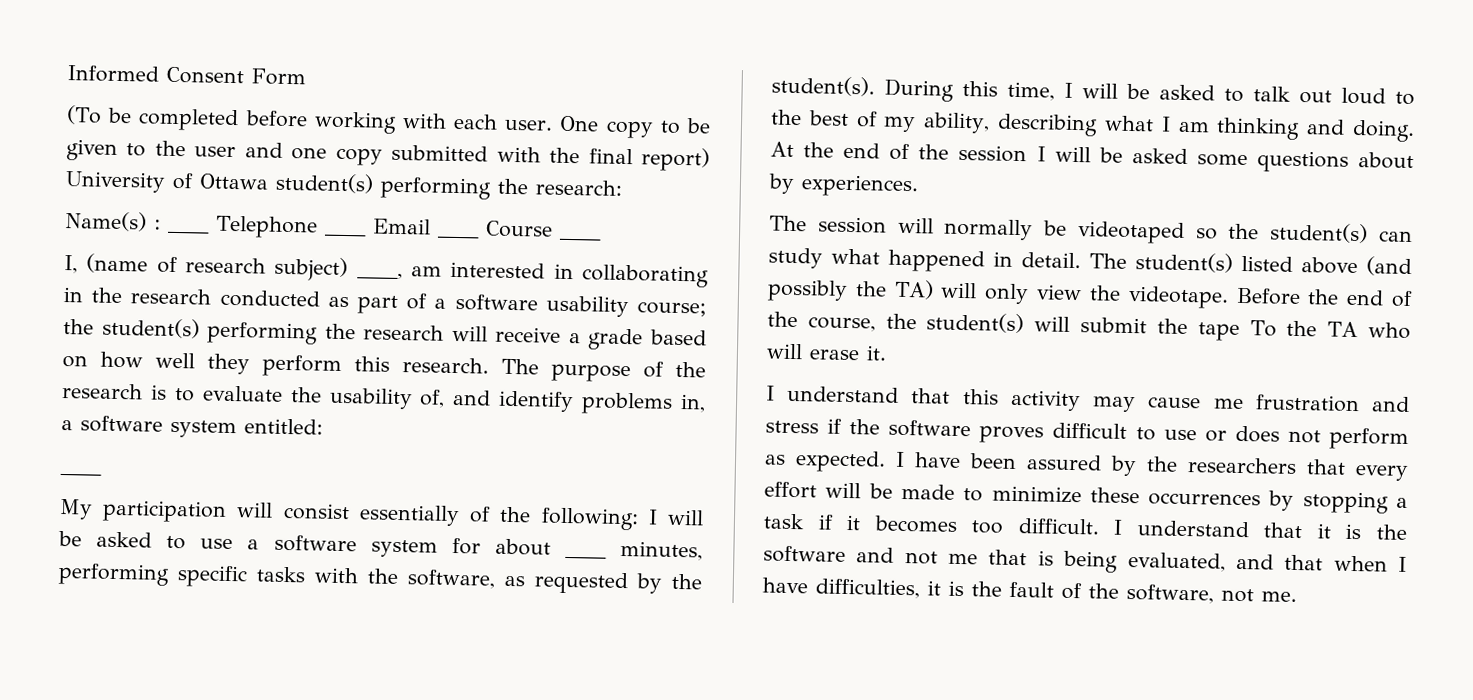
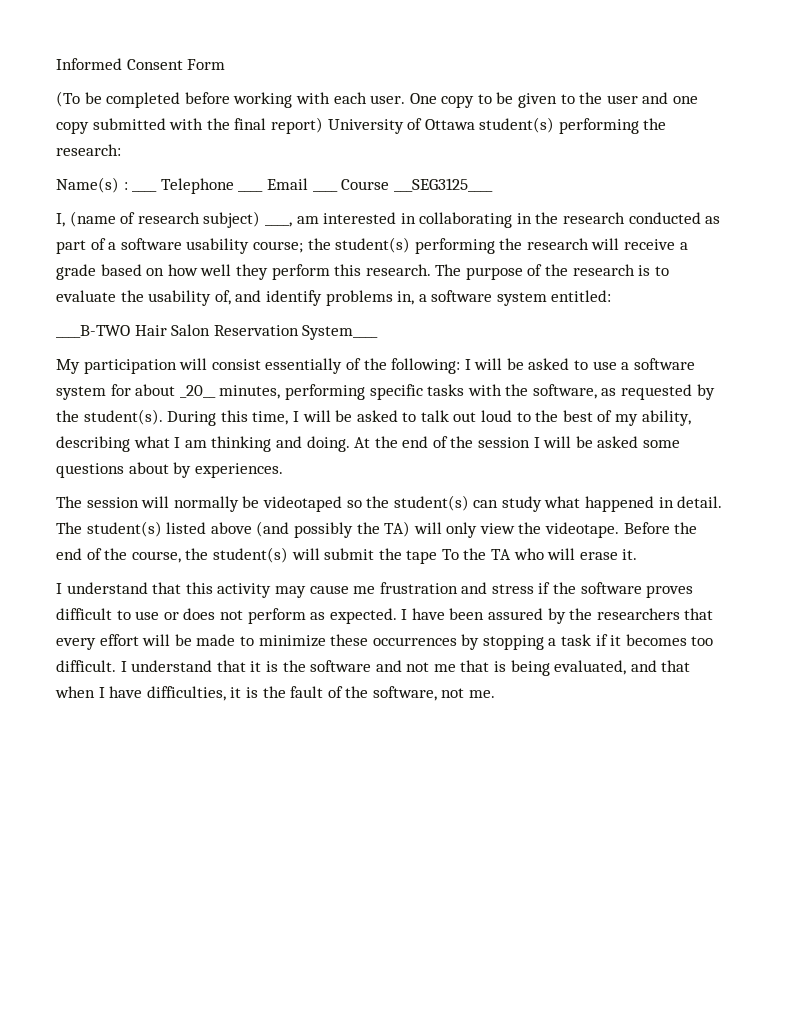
- Name(s) : ____ Telephone ____ Email ____ Course ____
+ Name(s) : ____ Telephone ____ Email ____ Course ___SEG3125____
  The purpose of the research is to evaluate the usability of, and identify problems in, a software system entitled:
- ____
+ ____B-TWO Hair Salon Reservation System____
- My participation will consist essentially of the following: I will be asked to use a software system for about ____ minutes, performing specific tasks with the software, as requested by the student(s).
+ My participation will consist essentially of the following: I will be asked to use a software system for about _20__ minutes, performing specific tasks with the software, as requested by the student(s).

